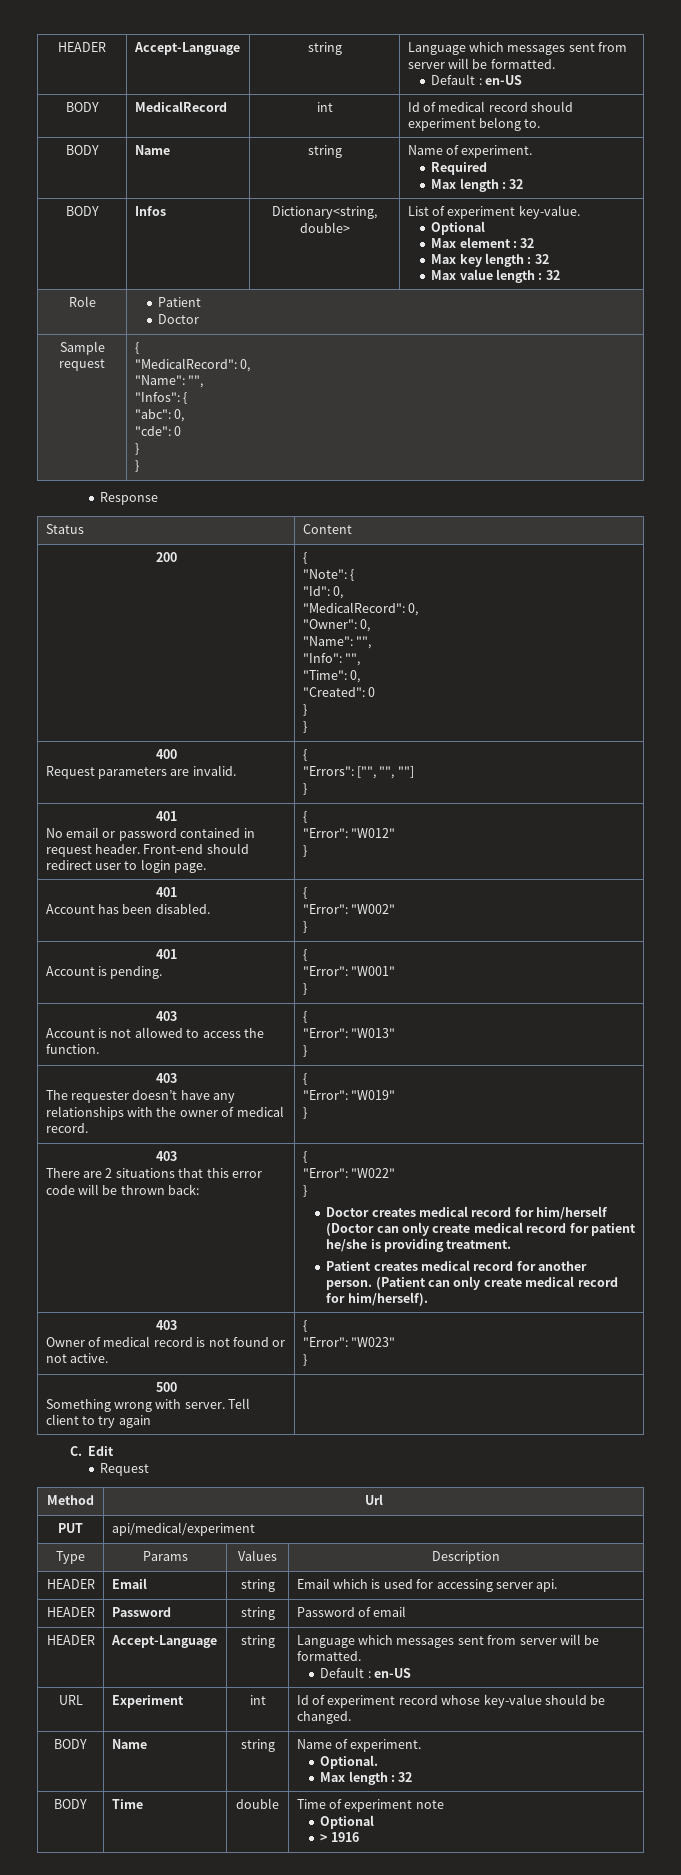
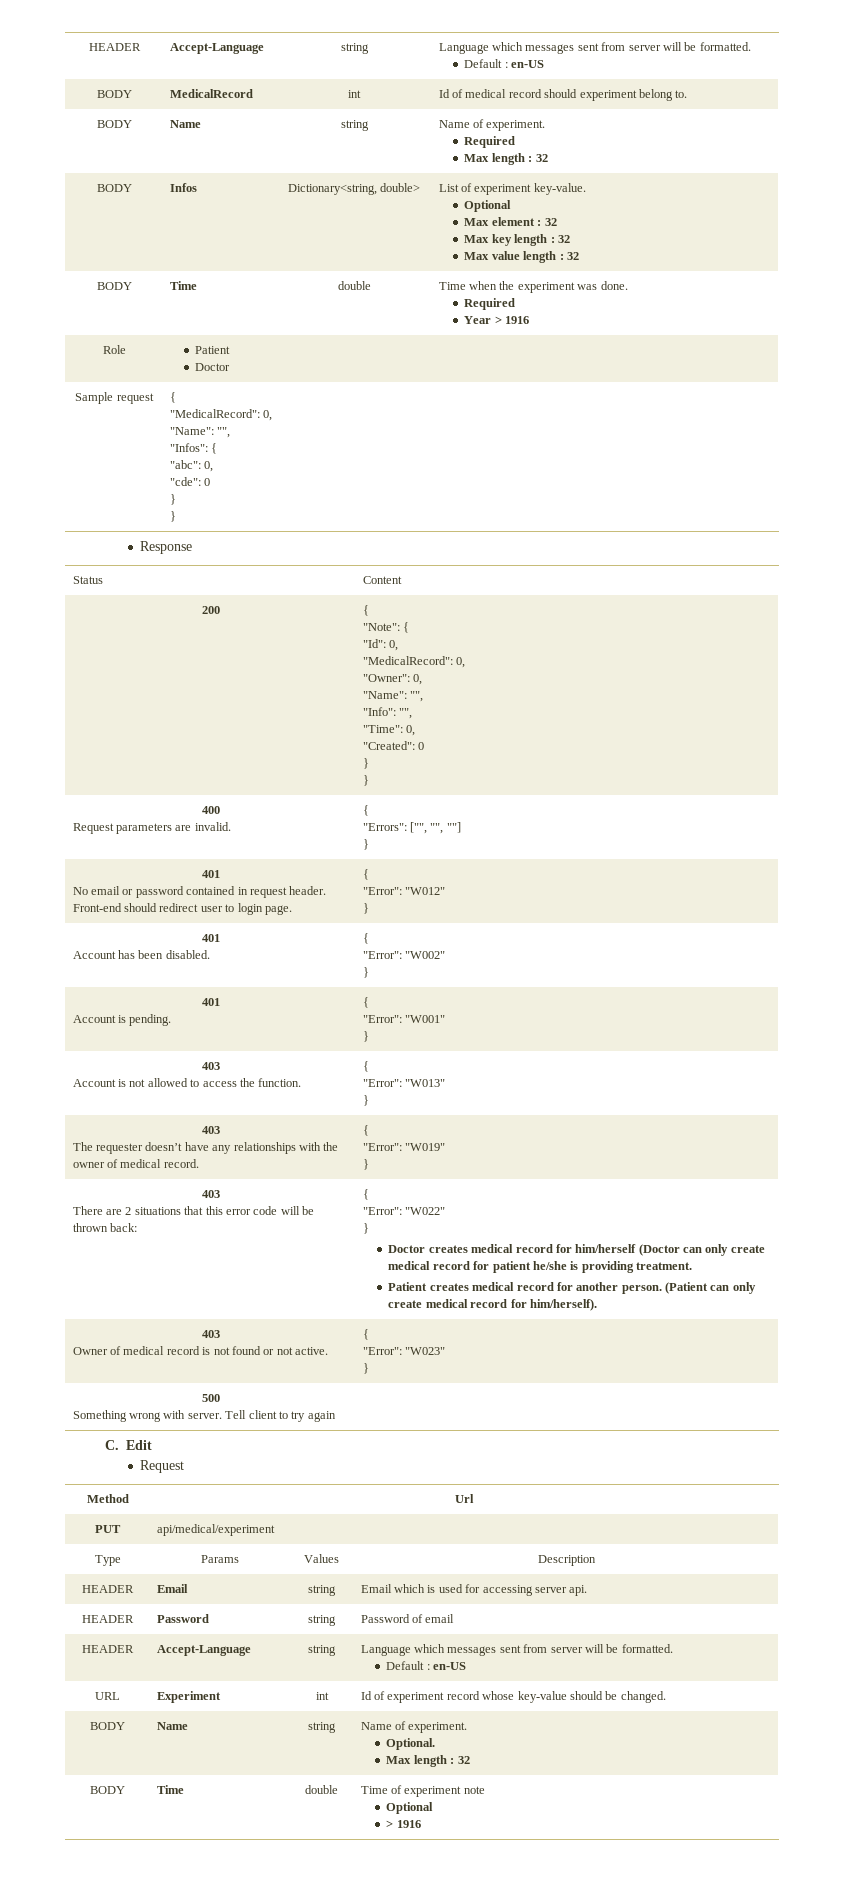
+ BODY | Time | double | Time when the experiment was done.
+ Required
+ Year > 1916

